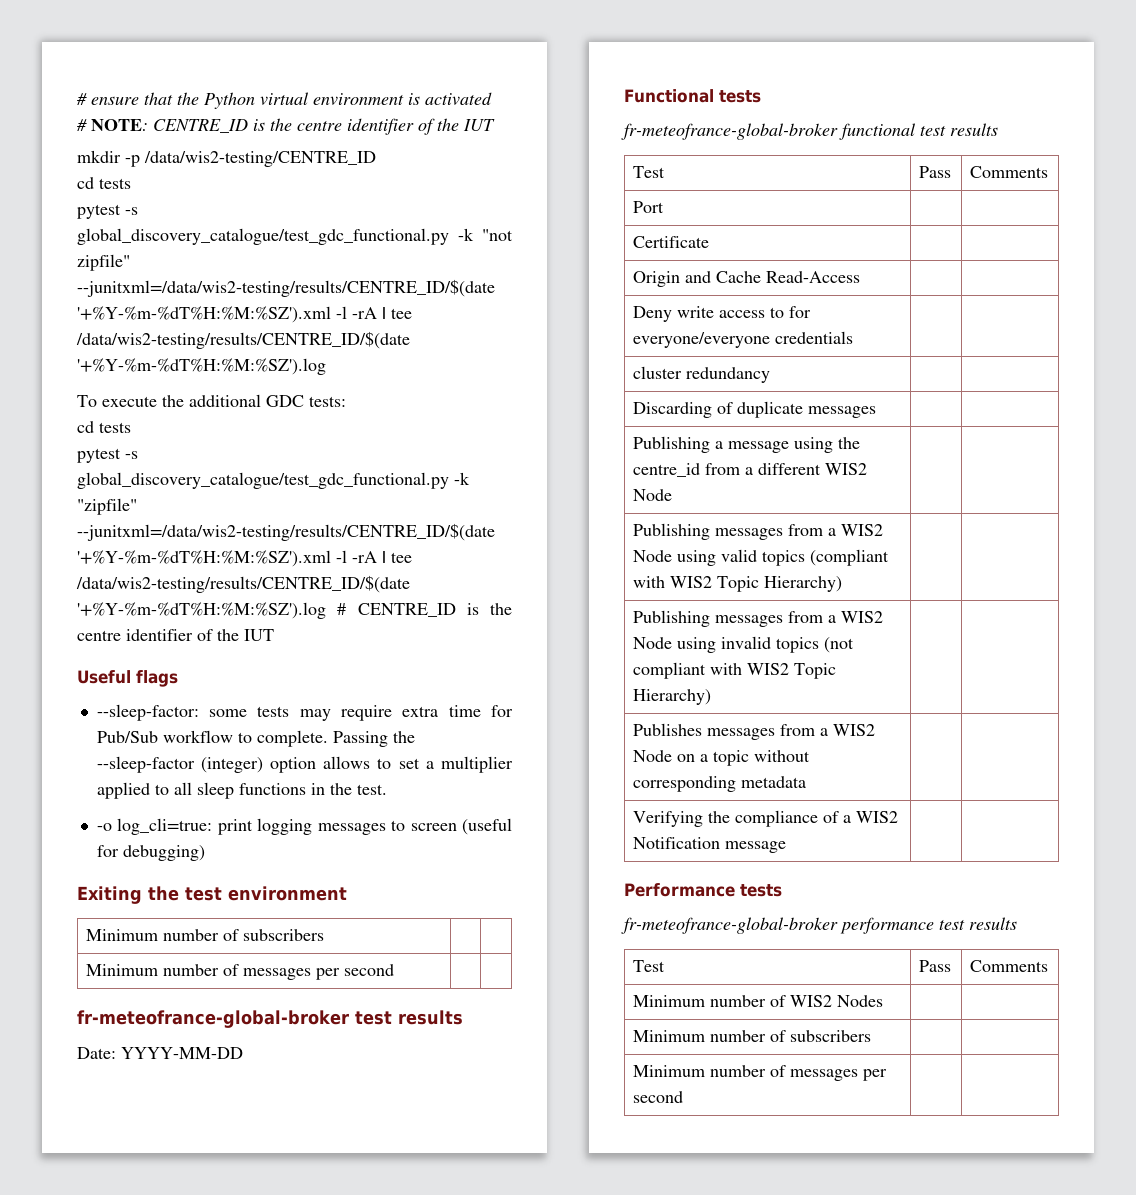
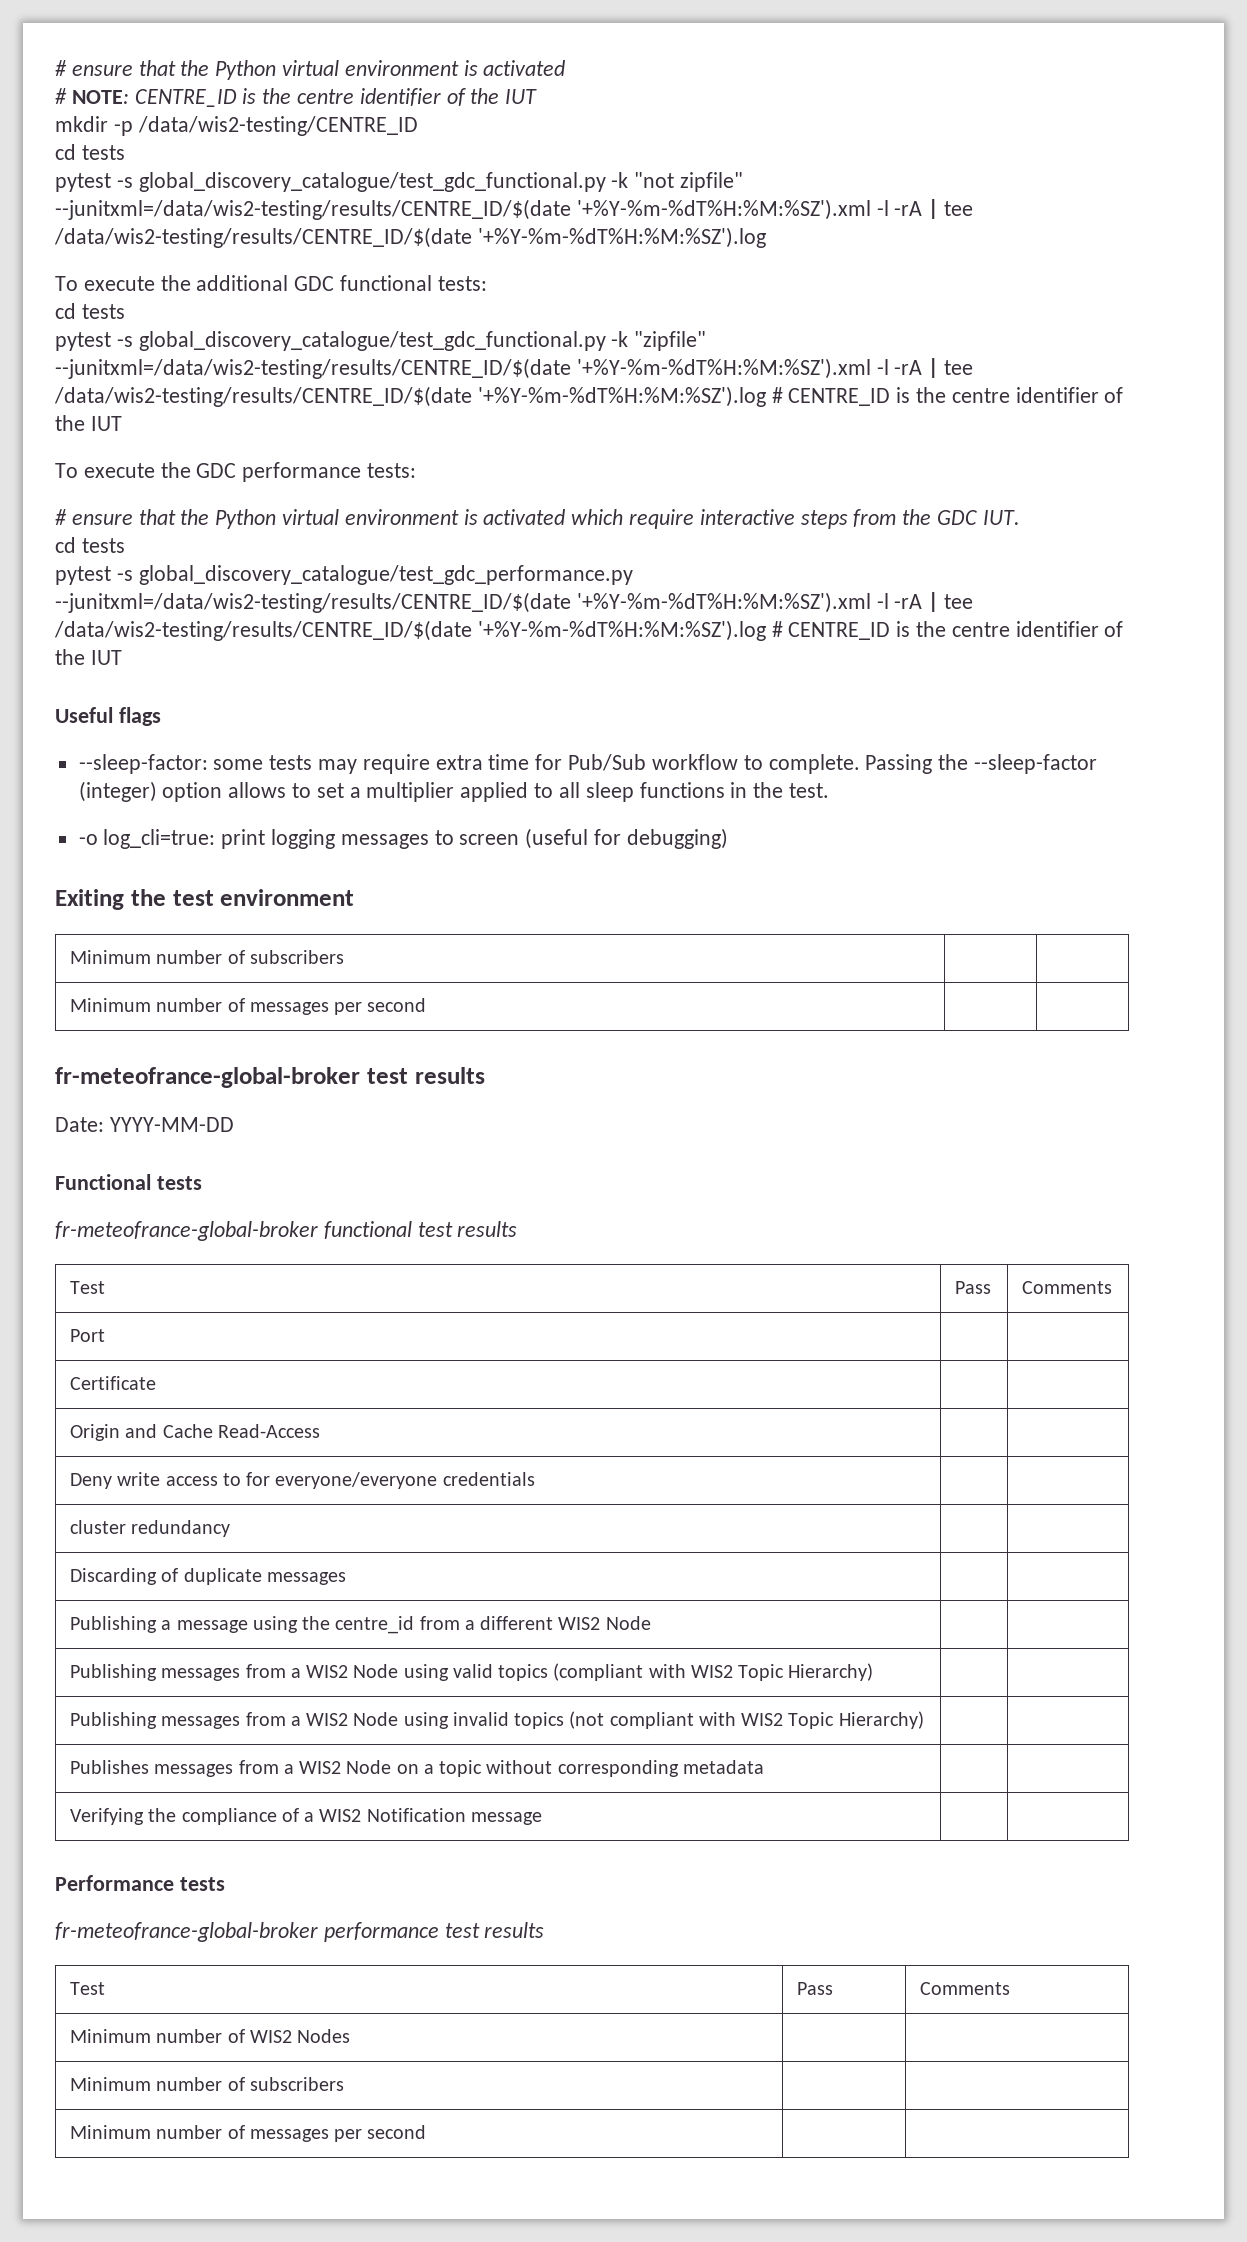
- To execute the additional GDC tests:
+ To execute the additional GDC functional tests:
+ To execute the GDC performance tests:
+ # ensure that the Python virtual environment is activated which require interactive steps from the GDC IUT.
+ cd tests
+ pytest -s global_discovery_catalogue/test_gdc_performance.py --junitxml=/data/wis2-testing/results/CENTRE_ID/$(date '+%Y-%m-%dT%H:%M:%SZ').xml -l -rA | tee /data/wis2-testing/results/CENTRE_ID/$(date '+%Y-%m-%dT%H:%M:%SZ').log # CENTRE_ID is the centre identifier of the IUT

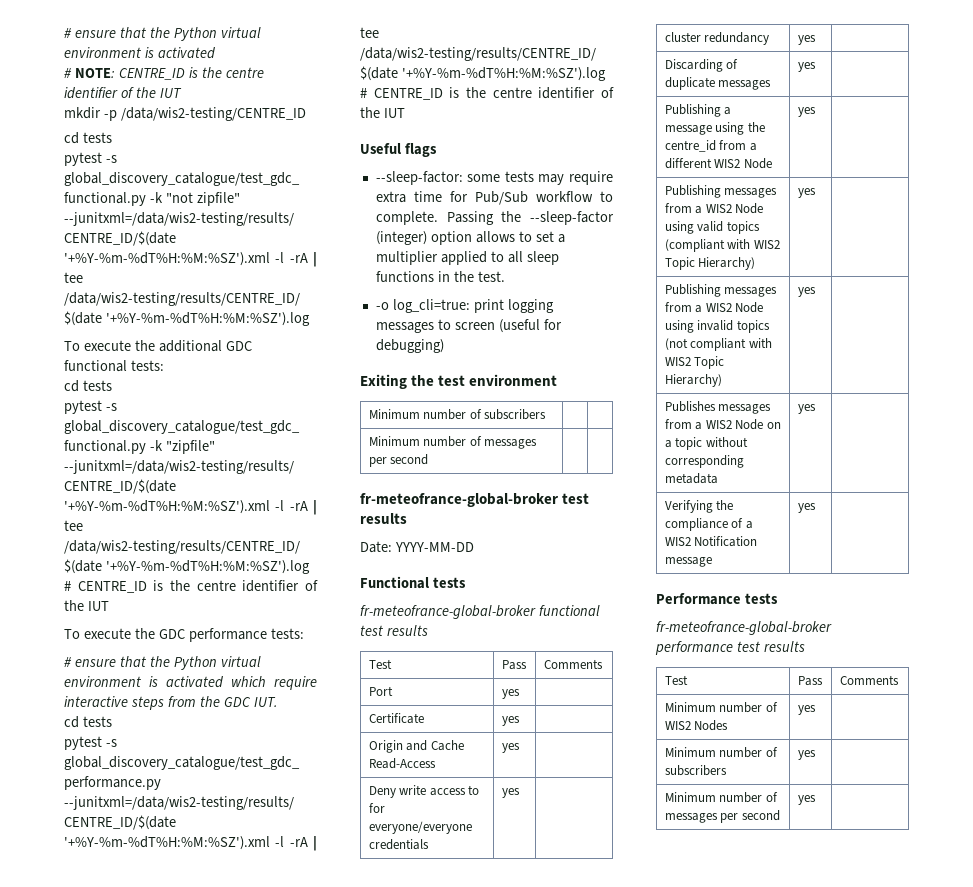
- Port | |
+ Port | yes |
- Certificate | |
+ Certificate | yes |
- Origin and Cache Read-Access | |
+ Origin and Cache Read-Access | yes |
- Deny write access to for everyone/everyone credentials | |
+ Deny write access to for everyone/everyone credentials | yes |
- cluster redundancy | |
+ cluster redundancy | yes |
- Discarding of duplicate messages | |
+ Discarding of duplicate messages | yes |
- Publishing a message using the centre_id from a different WIS2 Node | |
+ Publishing a message using the centre_id from a different WIS2 Node | yes |
- Publishing messages from a WIS2 Node using valid topics (compliant with WIS2 Topic Hierarchy) | |
+ Publishing messages from a WIS2 Node using valid topics (compliant with WIS2 Topic Hierarchy) | yes |
- Publishing messages from a WIS2 Node using invalid topics (not compliant with WIS2 Topic Hierarchy) | |
+ Publishing messages from a WIS2 Node using invalid topics (not compliant with WIS2 Topic Hierarchy) | yes |
- Publishes messages from a WIS2 Node on a topic without corresponding metadata | |
+ Publishes messages from a WIS2 Node on a topic without corresponding metadata | yes |
- Verifying the compliance of a WIS2 Notification message | |
+ Verifying the compliance of a WIS2 Notification message | yes |
- Minimum number of WIS2 Nodes | |
- Minimum number of subscribers | |
- Minimum number of messages per second | |
+ Minimum number of WIS2 Nodes | yes |
+ Minimum number of subscribers | yes |
+ Minimum number of messages per second | yes |

